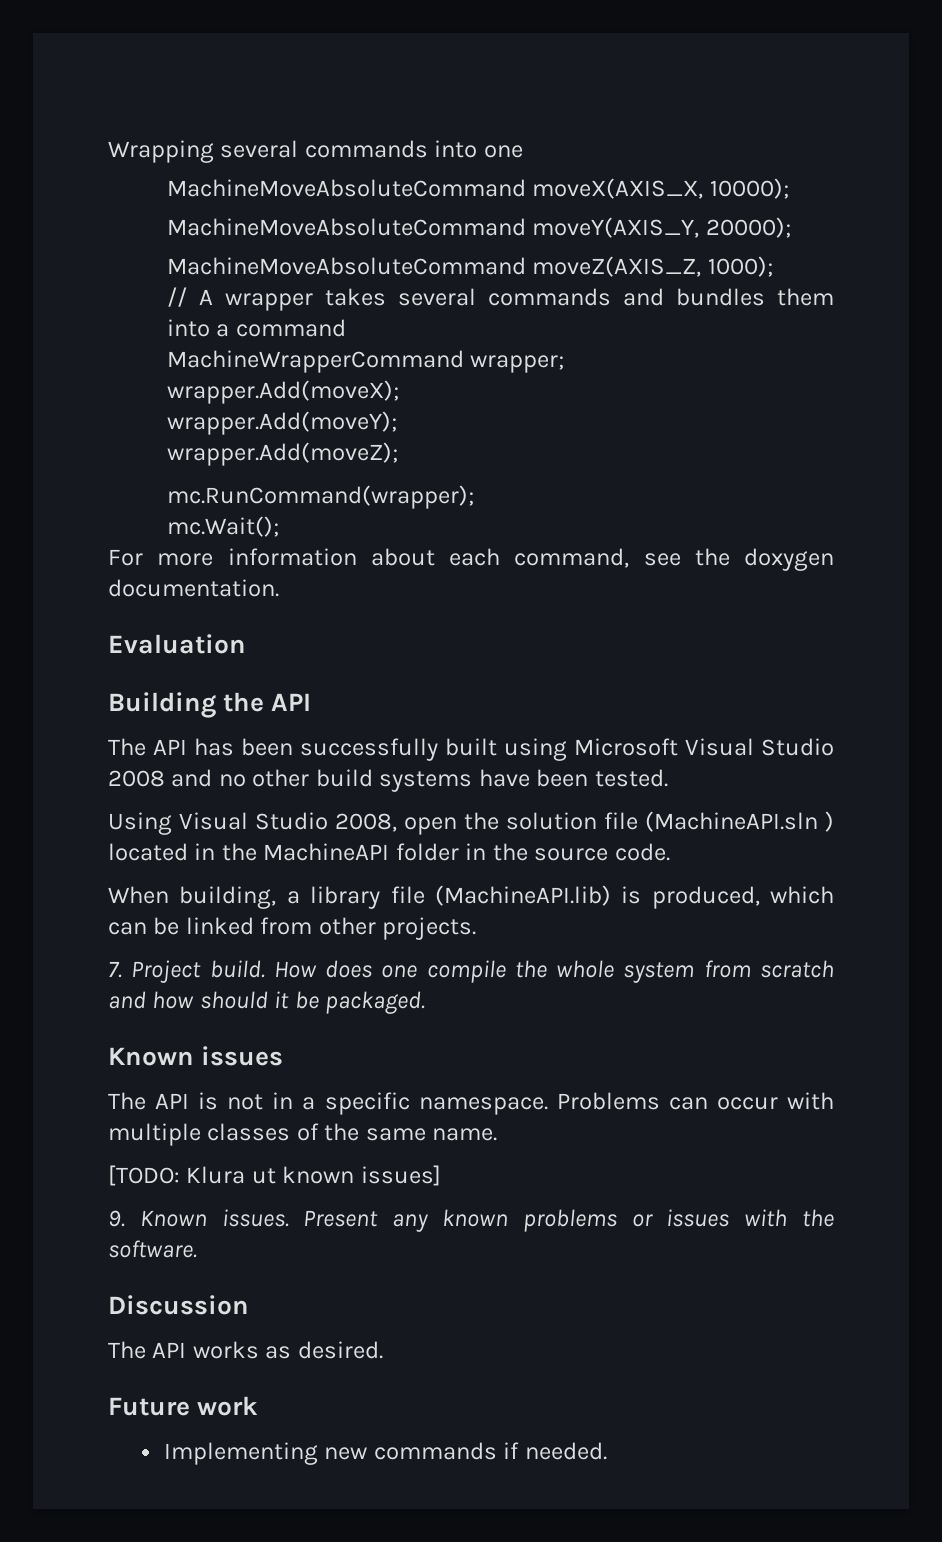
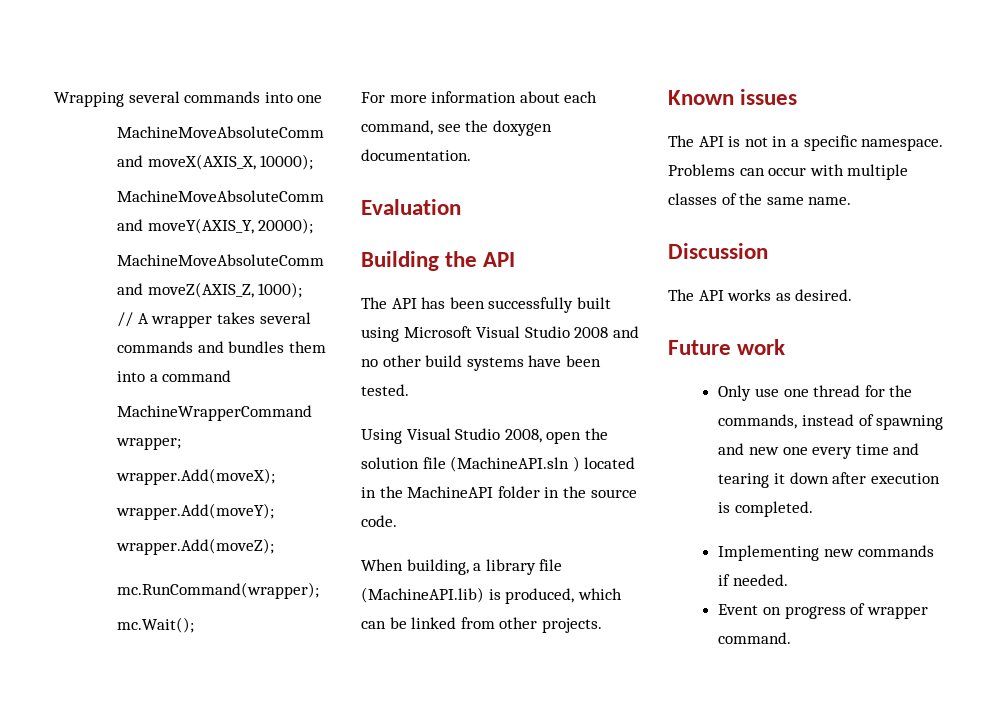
- 7. Project build. How does one compile the whole system from scratch and how should it be packaged.
- [TODO: Klura ut known issues]
- 9. Known issues. Present any known problems or issues with the software.
+ Only use one thread for the commands, instead of spawning and new one every time and tearing it down after execution is completed.
+ Event on progress of wrapper command.

